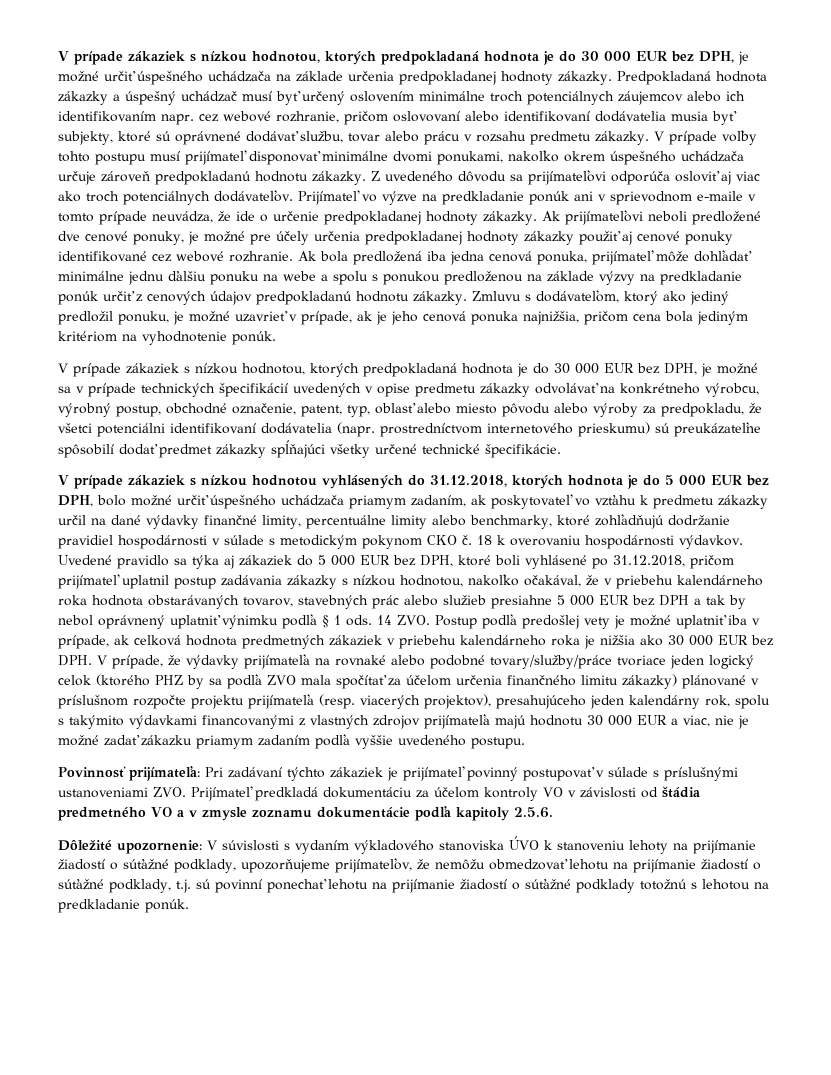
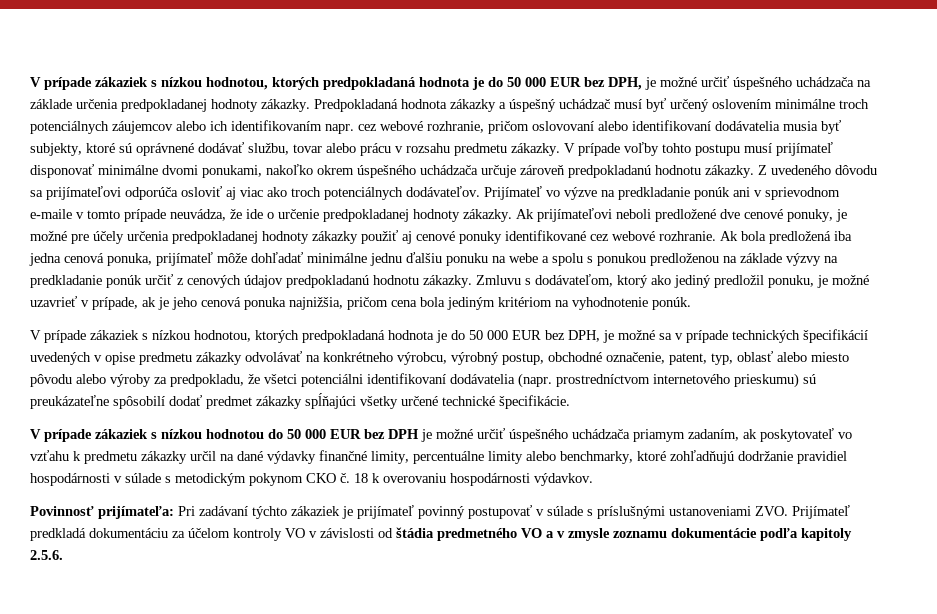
- V prípade zákaziek s nízkou hodnotou, ktorých predpokladaná hodnota je do 30 000 EUR bez DPH, je možné určiť úspešného uchádzača na základe určenia predpokladanej hodnoty zákazky.
+ V prípade zákaziek s nízkou hodnotou, ktorých predpokladaná hodnota je do 50 000 EUR bez DPH, je možné určiť úspešného uchádzača na základe určenia predpokladanej hodnoty zákazky.
- V prípade zákaziek s nízkou hodnotou, ktorých predpokladaná hodnota je do 30 000 EUR bez DPH, je možné sa v prípade technických špecifikácií uvedených v opise predmetu zákazky odvolávať na konkrétneho výrobcu, výrobný postup, obchodné označenie, patent, typ, oblasť alebo miesto pôvodu alebo výroby za predpokladu, že všetci potenciálni identifikovaní dodávatelia (napr. prostredníctvom internetového prieskumu) sú preukázateľne spôsobilí dodať predmet zákazky spĺňajúci všetky určené technické špecifikácie.
+ V prípade zákaziek s nízkou hodnotou, ktorých predpokladaná hodnota je do 50 000 EUR bez DPH, je možné sa v prípade technických špecifikácií uvedených v opise predmetu zákazky odvolávať na konkrétneho výrobcu, výrobný postup, obchodné označenie, patent, typ, oblasť alebo miesto pôvodu alebo výroby za predpokladu, že všetci potenciálni identifikovaní dodávatelia (napr. prostredníctvom internetového prieskumu) sú preukázateľne spôsobilí dodať predmet zákazky spĺňajúci všetky určené technické špecifikácie.
- V prípade zákaziek s nízkou hodnotou vyhlásených do 31.12.2018, ktorých hodnota je do 5 000 EUR bez DPH, bolo možné určiť úspešného uchádzača priamym zadaním, ak poskytovateľ vo vzťahu k predmetu zákazky určil na dané výdavky finančné limity, percentuálne limity alebo benchmarky, ktoré zohľadňujú dodržanie pravidiel hospodárnosti v súlade s metodickým pokynom CKO č.
+ V prípade zákaziek s nízkou hodnotou do 50 000 EUR bez DPH je možné určiť úspešného uchádzača priamym zadaním, ak poskytovateľ vo vzťahu k predmetu zákazky určil na dané výdavky finančné limity, percentuálne limity alebo benchmarky, ktoré zohľadňujú dodržanie pravidiel hospodárnosti v súlade s metodickým pokynom CKO č.
- Uvedené pravidlo sa týka aj zákaziek do 5 000 EUR bez DPH, ktoré boli vyhlásené po 31.12.2018, pričom prijímateľ uplatnil postup zadávania zákazky s nízkou hodnotou, nakoľko očakával, že v priebehu kalendárneho roka hodnota obstarávaných tovarov, stavebných prác alebo služieb presiahne 5 000 EUR bez DPH a tak by nebol oprávnený uplatniť výnimku podľa § 1 ods. 14 ZVO. Postup podľa predošlej vety je možné uplatniť iba v prípade, ak celková hodnota predmetných zákaziek v priebehu kalendárneho roka je nižšia ako 30 000 EUR bez DPH. V prípade, že výdavky prijímateľa na rovnaké alebo podobné tovary/služby/práce tvoriace jeden logický celok (ktorého PHZ by sa podľa ZVO mala spočítať za účelom určenia finančného limitu zákazky) plánované v príslušnom rozpočte projektu prijímateľa (resp. viacerých projektov), presahujúceho jeden kalendárny rok, spolu s takýmito výdavkami financovanými z vlastných zdrojov prijímateľa majú hodnotu 30 000 EUR a viac, nie je možné zadať zákazku priamym zadaním podľa vyššie uvedeného postupu.
- Dôležité upozornenie: V súvislosti s vydaním výkladového stanoviska ÚVO k stanoveniu lehoty na prijímanie žiadostí o súťažné podklady, upozorňujeme prijímateľov, že nemôžu obmedzovať lehotu na prijímanie žiadostí o súťažné podklady, t.j. sú povinní ponechať lehotu na prijímanie žiadostí o súťažné podklady totožnú s lehotou na predkladanie ponúk.

